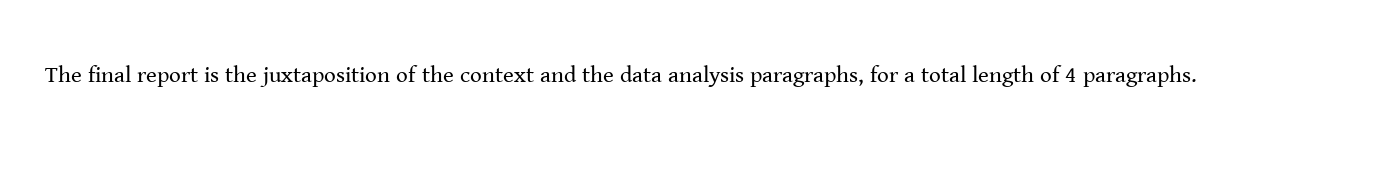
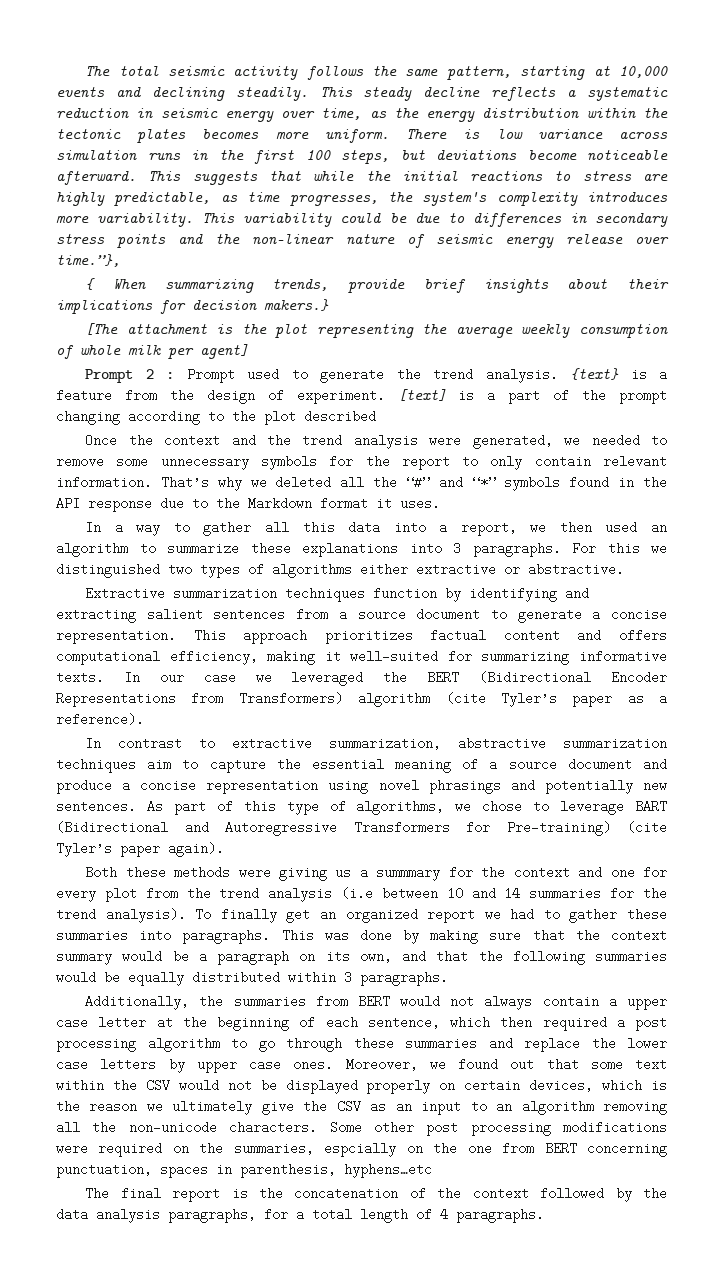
- The final report is the juxtaposition of the context and the data analysis paragraphs, for a total length of 4 paragraphs.
+ The total seismic activity follows the same pattern, starting at 10,000 events and declining steadily. This steady decline reflects a systematic reduction in seismic energy over time, as the energy distribution within the tectonic plates becomes more uniform. There is low variance across simulation runs in the first 100 steps, but deviations become noticeable afterward. This suggests that while the initial reactions to stress are highly predictable, as time progresses, the system's complexity introduces more variability. This variability could be due to differences in secondary stress points and the non-linear nature of seismic energy release over time.”},
+ { When summarizing trends, provide brief insights about their implications for decision makers.}
+ [The attachment is the plot representing the average weekly consumption of whole milk per agent]
+ Prompt 2 : Prompt used to generate the trend analysis. {text} is a feature from the design of experiment. [text] is a part of the prompt changing according to the plot described
+ Once the context and the trend analysis were generated, we needed to remove some unnecessary symbols for the report to only contain relevant information. That’s why we deleted all the “#” and “*” symbols found in the API response due to the Markdown format it uses.
+ In a way to gather all this data into a report, we then used an algorithm to summarize these explanations into 3 paragraphs. For this we distinguished two types of algorithms either extractive or abstractive.
+ Extractive summarization techniques function by identifying and extracting salient sentences from a source document to generate a concise representation. This approach prioritizes factual content and offers computational efficiency, making it well-suited for summarizing informative texts. In our case we leveraged the BERT (Bidirectional Encoder Representations from Transformers) algorithm (cite Tyler’s paper as a reference).
+ In contrast to extractive summarization, abstractive summarization techniques aim to capture the essential meaning of a source document and produce a concise representation using novel phrasings and potentially new sentences. As part of this type of algorithms, we chose to leverage BART (Bidirectional and Autoregressive Transformers for Pre-training) (cite Tyler’s paper again).
+ Both these methods were giving us a summmary for the context and one for every plot from the trend analysis (i.e between 10 and 14 summaries for the trend analysis). To finally get an organized report we had to gather these summaries into paragraphs. This was done by making sure that the context summary would be a paragraph on its own, and that the following summaries would be equally distributed within 3 paragraphs.
+ Additionally, the summaries from BERT would not always contain a upper case letter at the beginning of each sentence, which then required a post processing algorithm to go through these summaries and replace the lower case letters by upper case ones. Moreover, we found out that some text within the CSV would not be displayed properly on certain devices, which is the reason we ultimately give the CSV as an input to an algorithm removing all the non-unicode characters. Some other post processing modifications were required on the summaries, espcially on the one from BERT concerning punctuation, spaces in parenthesis, hyphens…etc
+ The final report is the concatenation of the context followed by the data analysis paragraphs, for a total length of 4 paragraphs.

